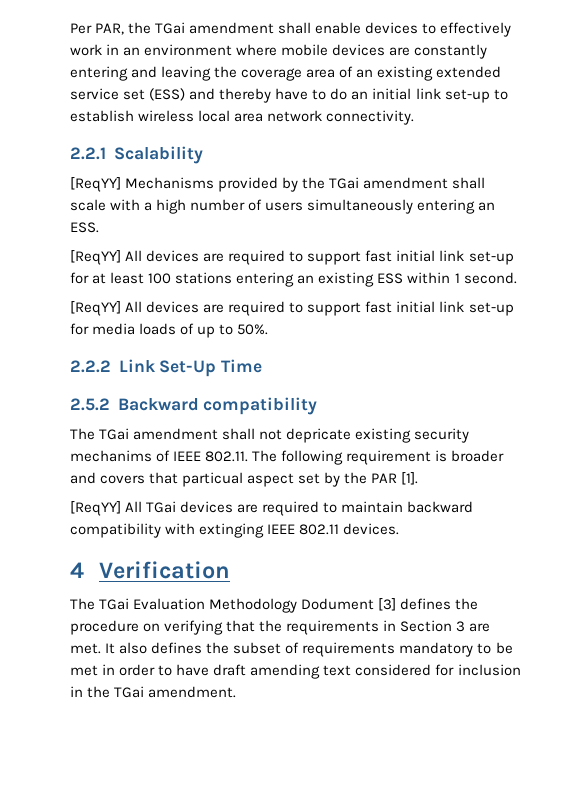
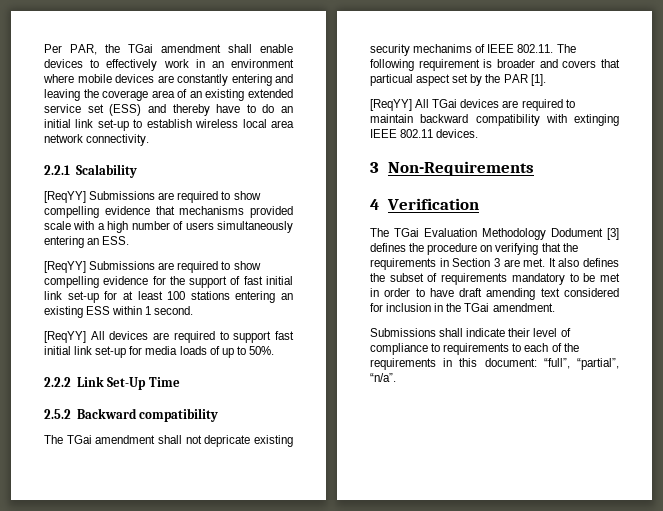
- [ReqYY] Mechanisms provided by the TGai amendment shall scale with a high number of users simultaneously entering an ESS.
+ [ReqYY] Submissions are required to show compelling evidence that mechanisms provided scale with a high number of users simultaneously entering an ESS.
- [ReqYY] All devices are required to support fast initial link set-up for at least 100 stations entering an existing ESS within 1 second.
+ [ReqYY] Submissions are required to show compelling evidence for the support of fast initial link set-up for at least 100 stations entering an existing ESS within 1 second.
+ 3 Non-Requirements
+ Submissions shall indicate their level of compliance to requirements to each of the requirements in this document: “full”, “partial”, “n/a”.

